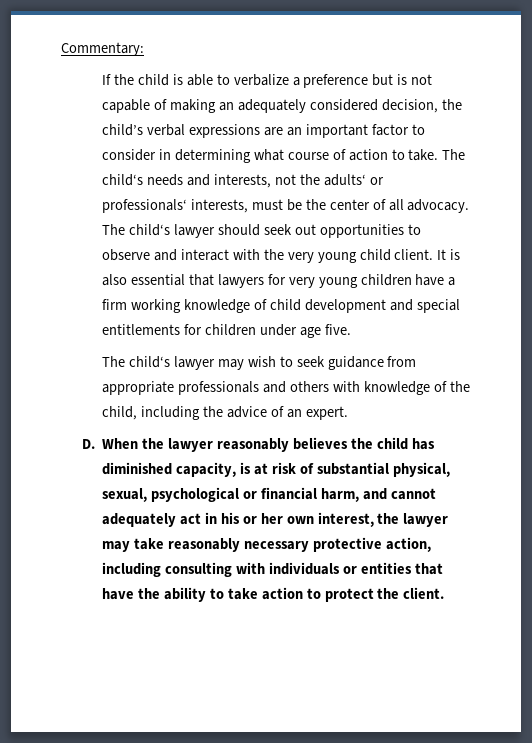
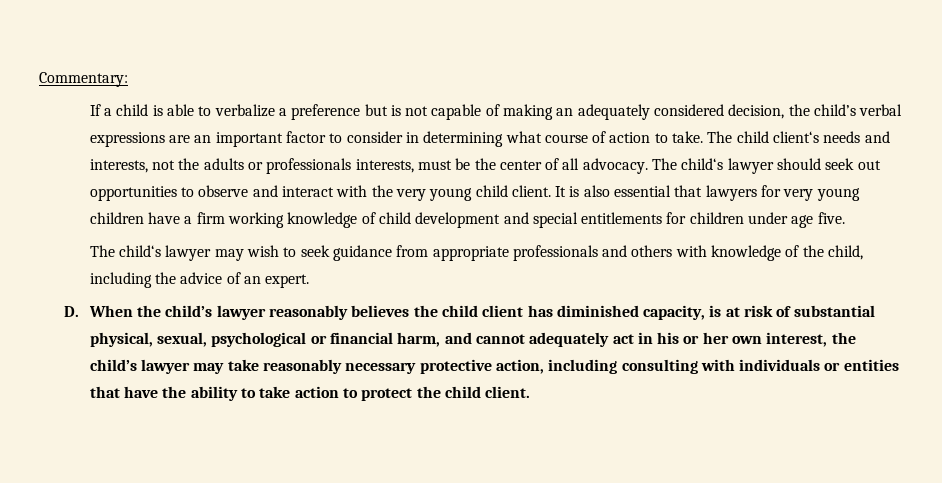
- If the child is able to verbalize a preference but is not capable of making an adequately considered decision, the child’s verbal expressions are an important factor to consider in determining what course of action to take.
+ If a child is able to verbalize a preference but is not capable of making an adequately considered decision, the child’s verbal expressions are an important factor to consider in determining what course of action to take.
- The child‘s needs and interests, not the adults‘ or professionals‘ interests, must be the center of all advocacy.
+ The child client‘s needs and interests, not the adults or professionals interests, must be the center of all advocacy.
- D. When the lawyer reasonably believes the child has diminished capacity, is at risk of substantial physical, sexual, psychological or financial harm, and cannot adequately act in his or her own interest, the lawyer may take reasonably necessary protective action, including consulting with individuals or entities that have the ability to take action to protect the client.
+ D. When the child’s lawyer reasonably believes the child client has diminished capacity, is at risk of substantial physical, sexual, psychological or financial harm, and cannot adequately act in his or her own interest, the child’s lawyer may take reasonably necessary protective action, including consulting with individuals or entities that have the ability to take action to protect the child client.

